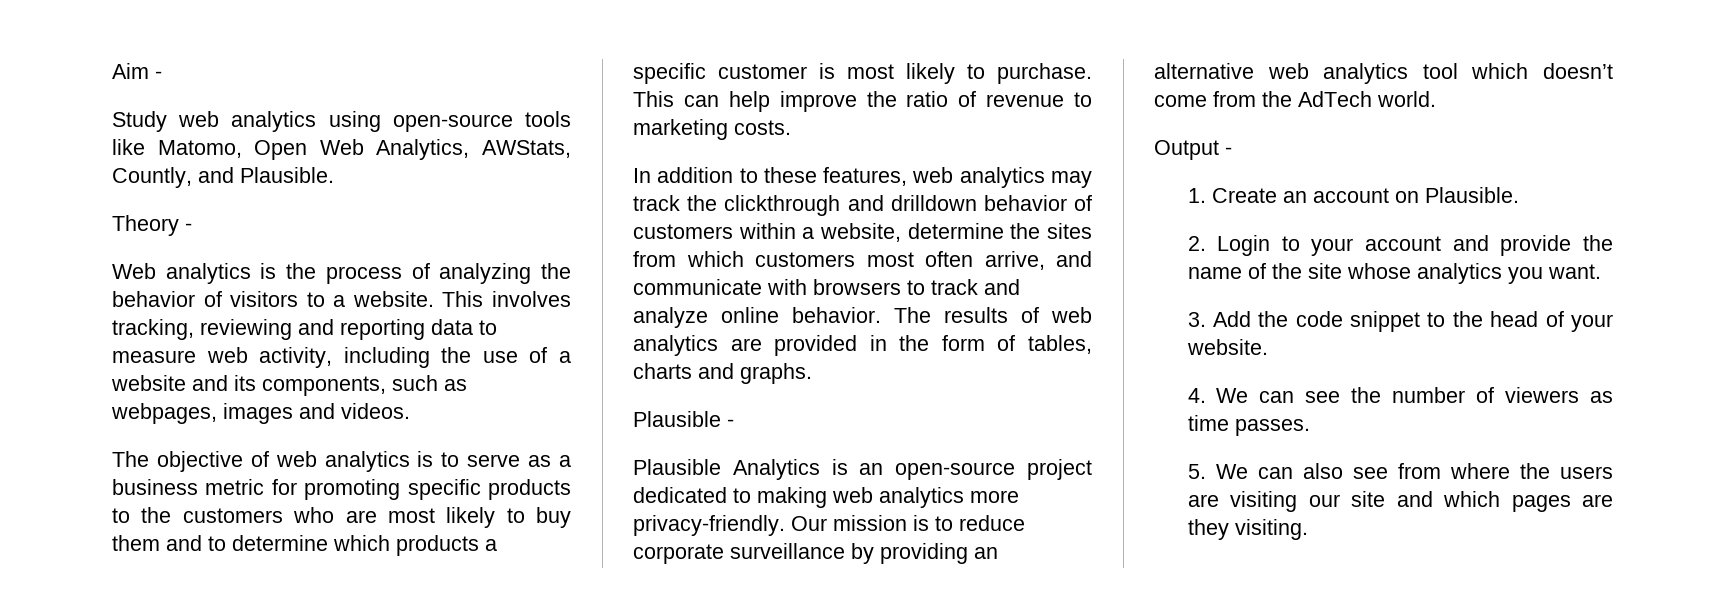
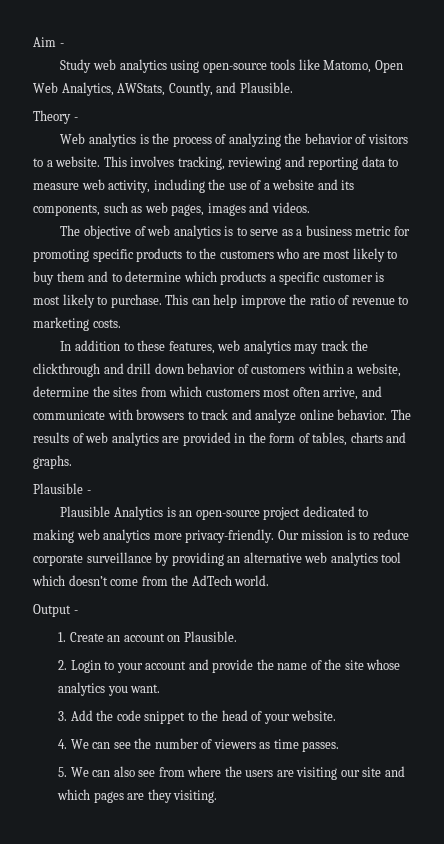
- This involves tracking, reviewing and reporting data to measure web activity, including the use of a website and its components, such as webpages, images and videos.
+ This involves tracking, reviewing and reporting data to measure web activity, including the use of a website and its components, such as web pages, images and videos.
- In addition to these features, web analytics may track the clickthrough and drilldown behavior of customers within a website, determine the sites from which customers most often arrive, and communicate with browsers to track and analyze online behavior.
+ In addition to these features, web analytics may track the clickthrough and drill down behavior of customers within a website, determine the sites from which customers most often arrive, and communicate with browsers to track and analyze online behavior.

